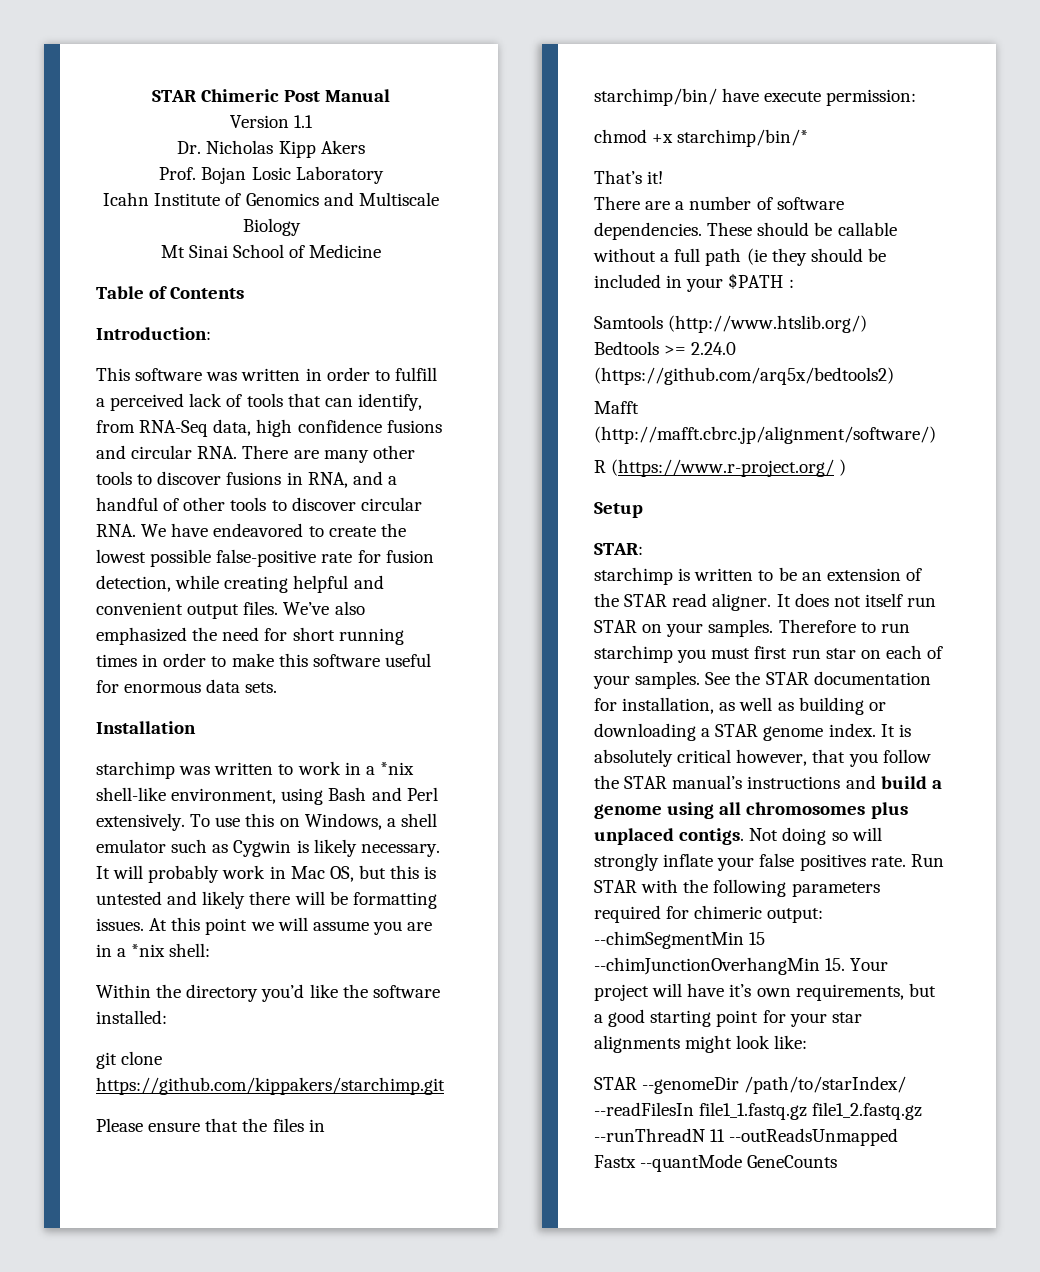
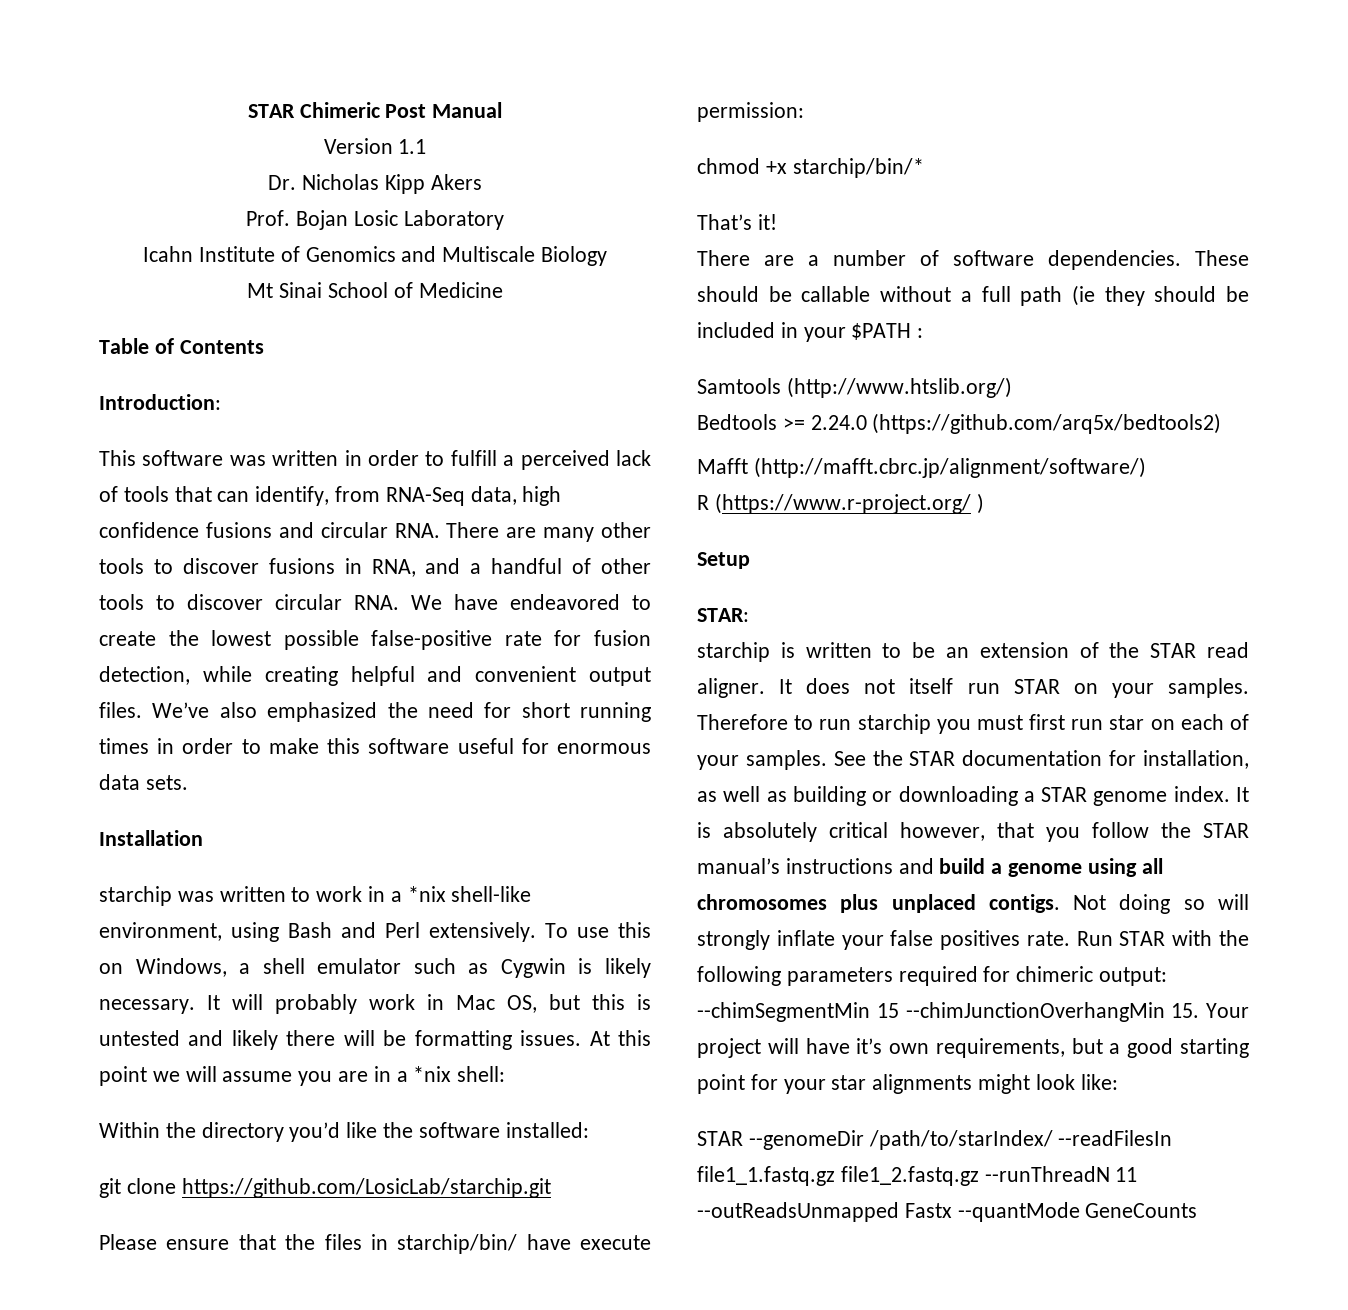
- starchimp was written to work in a *nix shell-like environment, using Bash and Perl extensively.
+ starchip was written to work in a *nix shell-like environment, using Bash and Perl extensively.
- git clone https://github.com/kippakers/starchimp.git
+ git clone https://github.com/LosicLab/starchip.git
- Please ensure that the files in starchimp/bin/ have execute permission:
+ Please ensure that the files in starchip/bin/ have execute permission:
- chmod +x starchimp/bin/*
+ chmod +x starchip/bin/*
- starchimp is written to be an extension of the STAR read aligner.
+ starchip is written to be an extension of the STAR read aligner.
- Therefore to run starchimp you must first run star on each of your samples.
+ Therefore to run starchip you must first run star on each of your samples.

